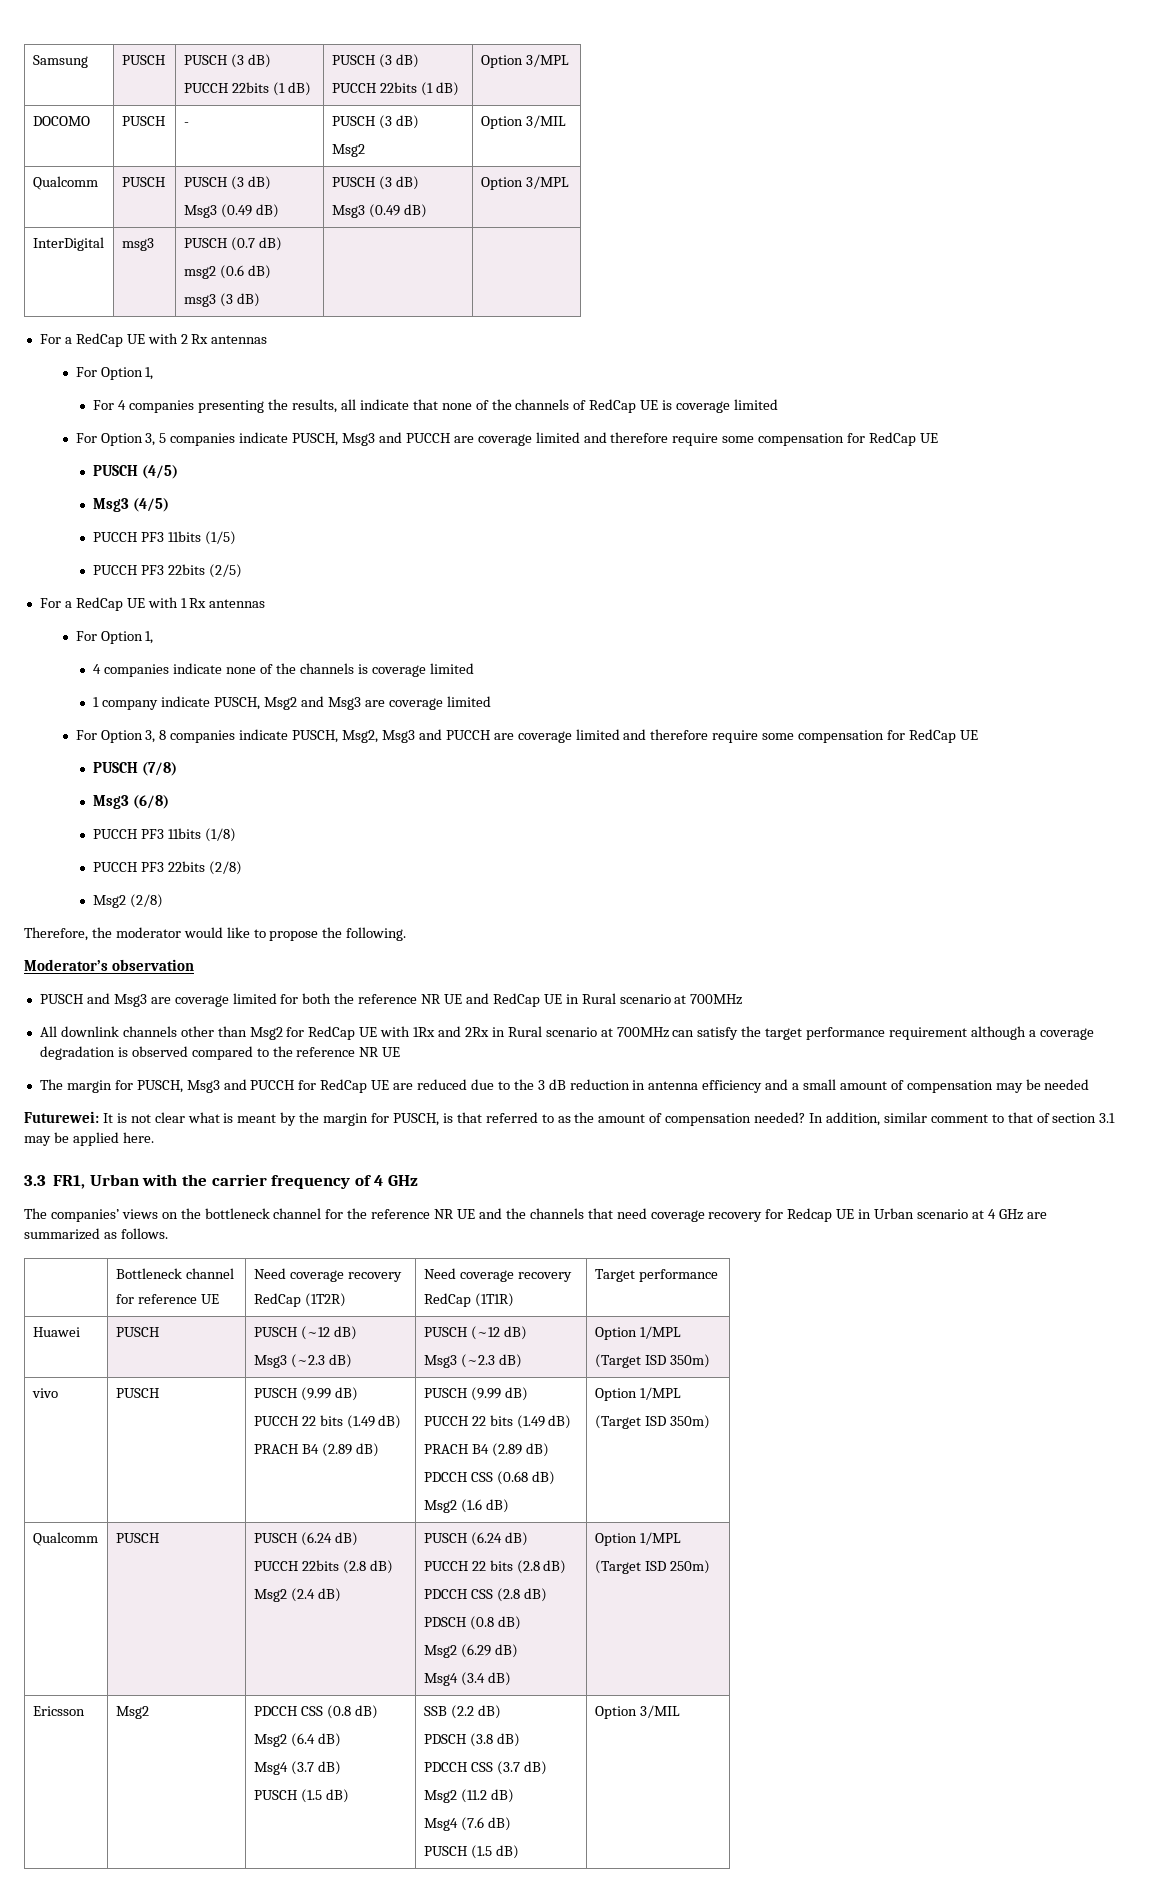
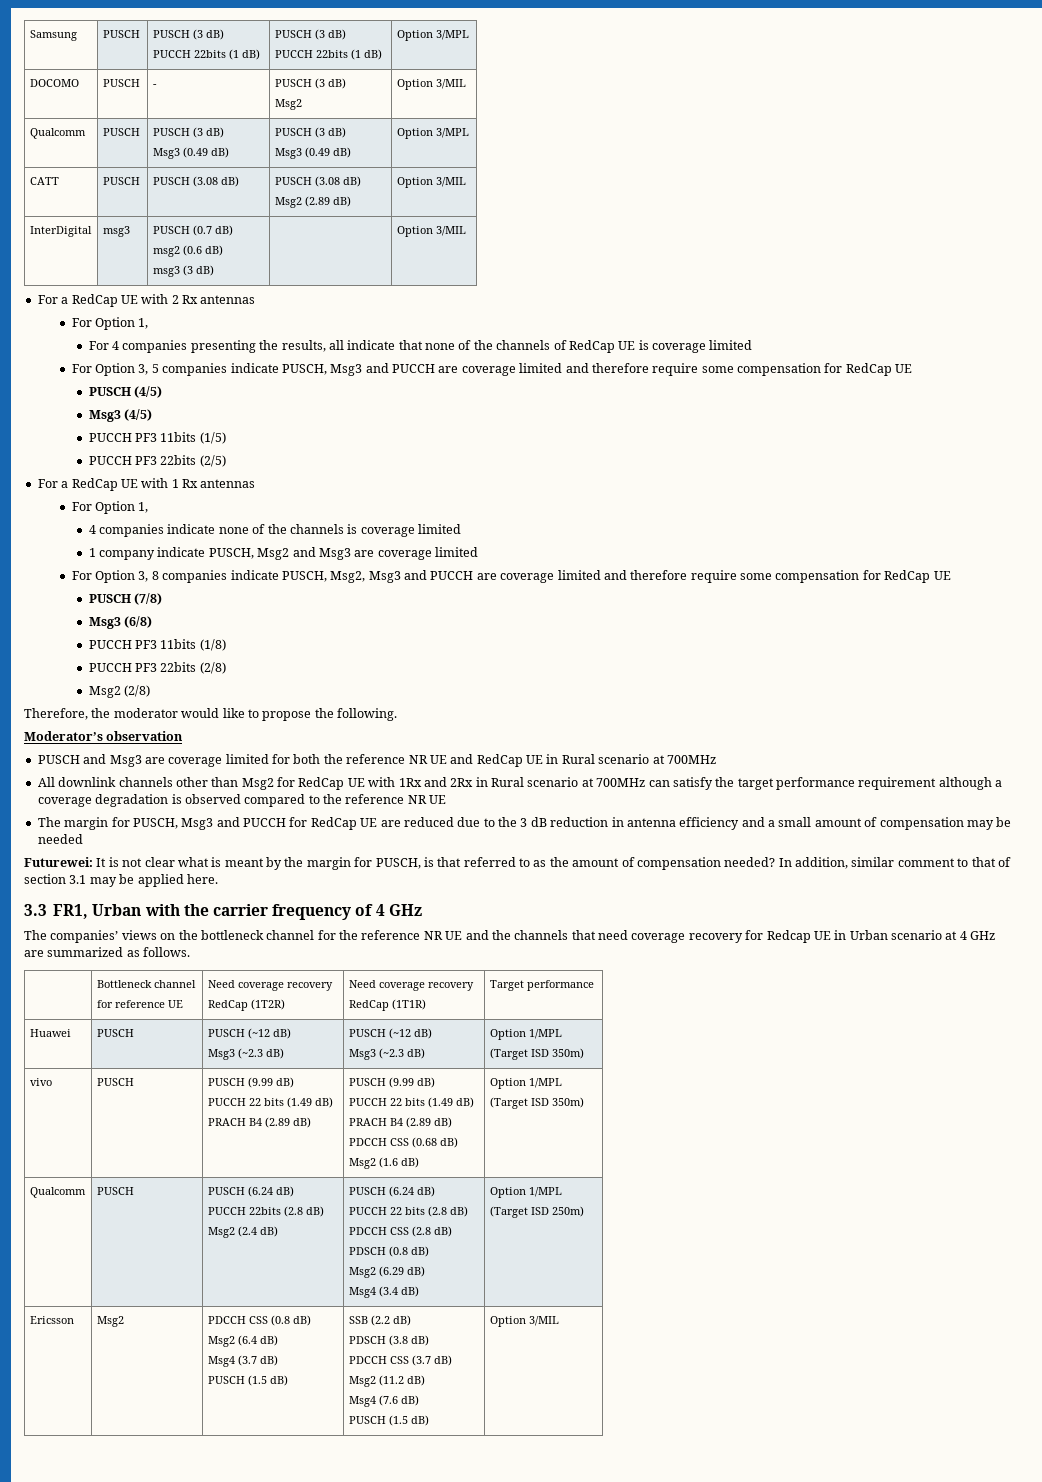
+ CATT | PUSCH | PUSCH (3.08 dB) | PUSCH (3.08 dB)
+ Msg2 (2.89 dB) | Option 3/MIL
  InterDigital | msg3 | PUSCH (0.7 dB)
  msg2 (0.6 dB)
- msg3 (3 dB) | |
+ msg3 (3 dB) | | Option 3/MIL

